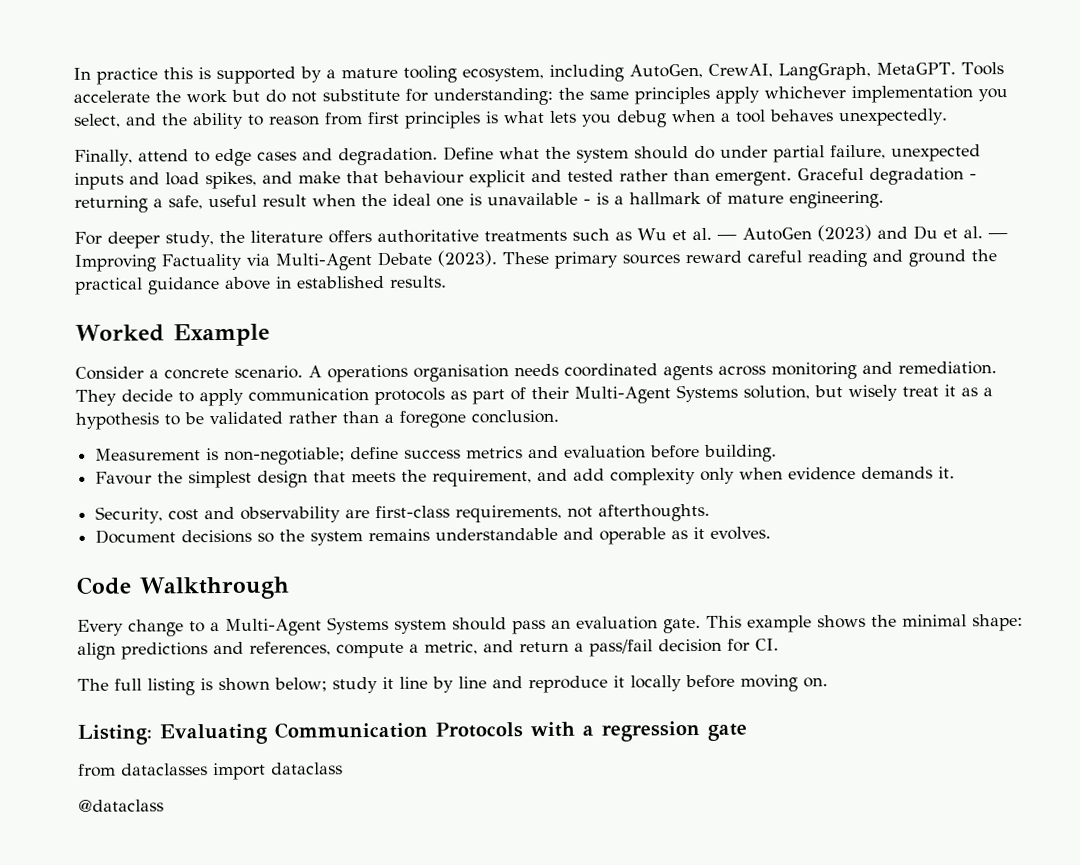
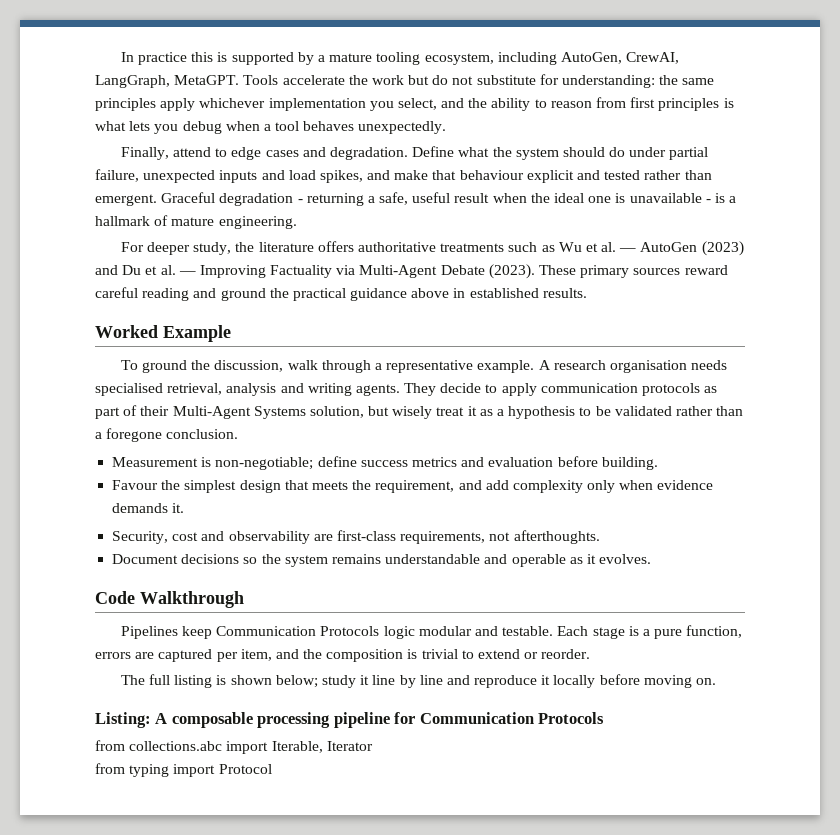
- Consider a concrete scenario. A operations organisation needs coordinated agents across monitoring and remediation.
+ To ground the discussion, walk through a representative example. A research organisation needs specialised retrieval, analysis and writing agents.
- Every change to a Multi-Agent Systems system should pass an evaluation gate. This example shows the minimal shape: align predictions and references, compute a metric, and return a pass/fail decision for CI.
+ Pipelines keep Communication Protocols logic modular and testable. Each stage is a pure function, errors are captured per item, and the composition is trivial to extend or reorder.
- Listing: Evaluating Communication Protocols with a regression gate
- from dataclasses import dataclass
- @dataclass
+ Listing: A composable processing pipeline for Communication Protocols
+ from collections.abc import Iterable, Iterator
+ from typing import Protocol

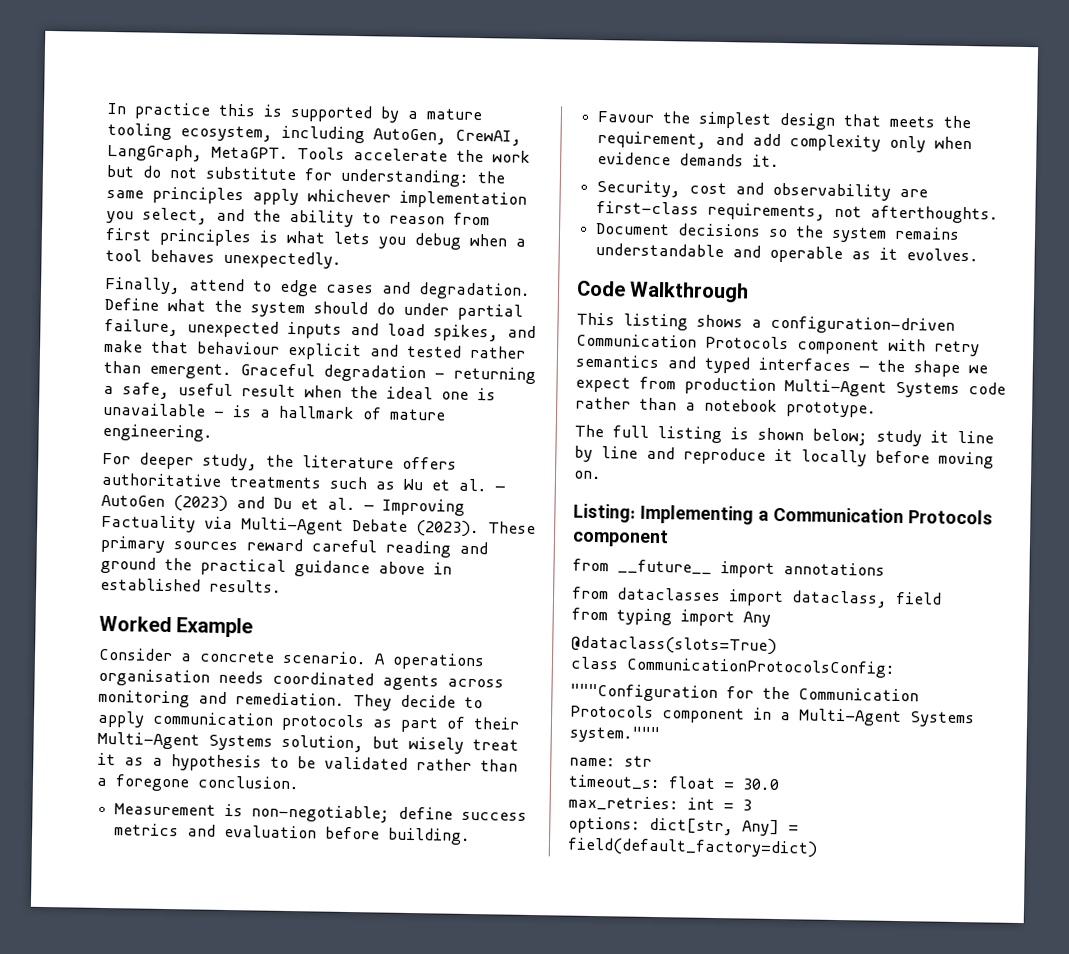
- To ground the discussion, walk through a representative example. A research organisation needs specialised retrieval, analysis and writing agents.
+ Consider a concrete scenario. A operations organisation needs coordinated agents across monitoring and remediation.
- Pipelines keep Communication Protocols logic modular and testable. Each stage is a pure function, errors are captured per item, and the composition is trivial to extend or reorder.
+ This listing shows a configuration-driven Communication Protocols component with retry semantics and typed interfaces — the shape we expect from production Multi-Agent Systems code rather than a notebook prototype.
- Listing: A composable processing pipeline for Communication Protocols
- from collections.abc import Iterable, Iterator
- from typing import Protocol
+ Listing: Implementing a Communication Protocols component
+ from __future__ import annotations
+ from dataclasses import dataclass, field
+ from typing import Any
+ @dataclass(slots=True)
+ class CommunicationProtocolsConfig:
+ """Configuration for the Communication Protocols component in a Multi-Agent Systems system."""
+ name: str
+ timeout_s: float = 30.0
+ max_retries: int = 3
+ options: dict[str, Any] = field(default_factory=dict)

